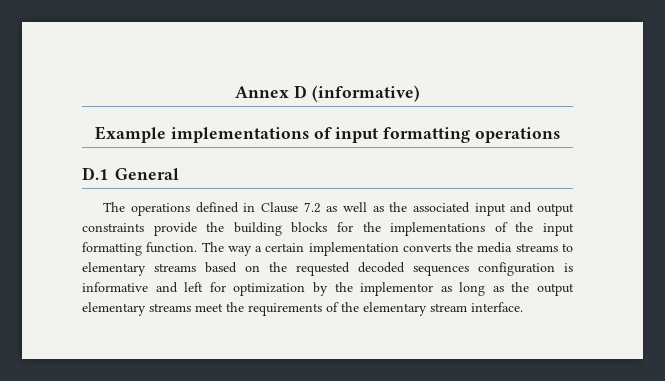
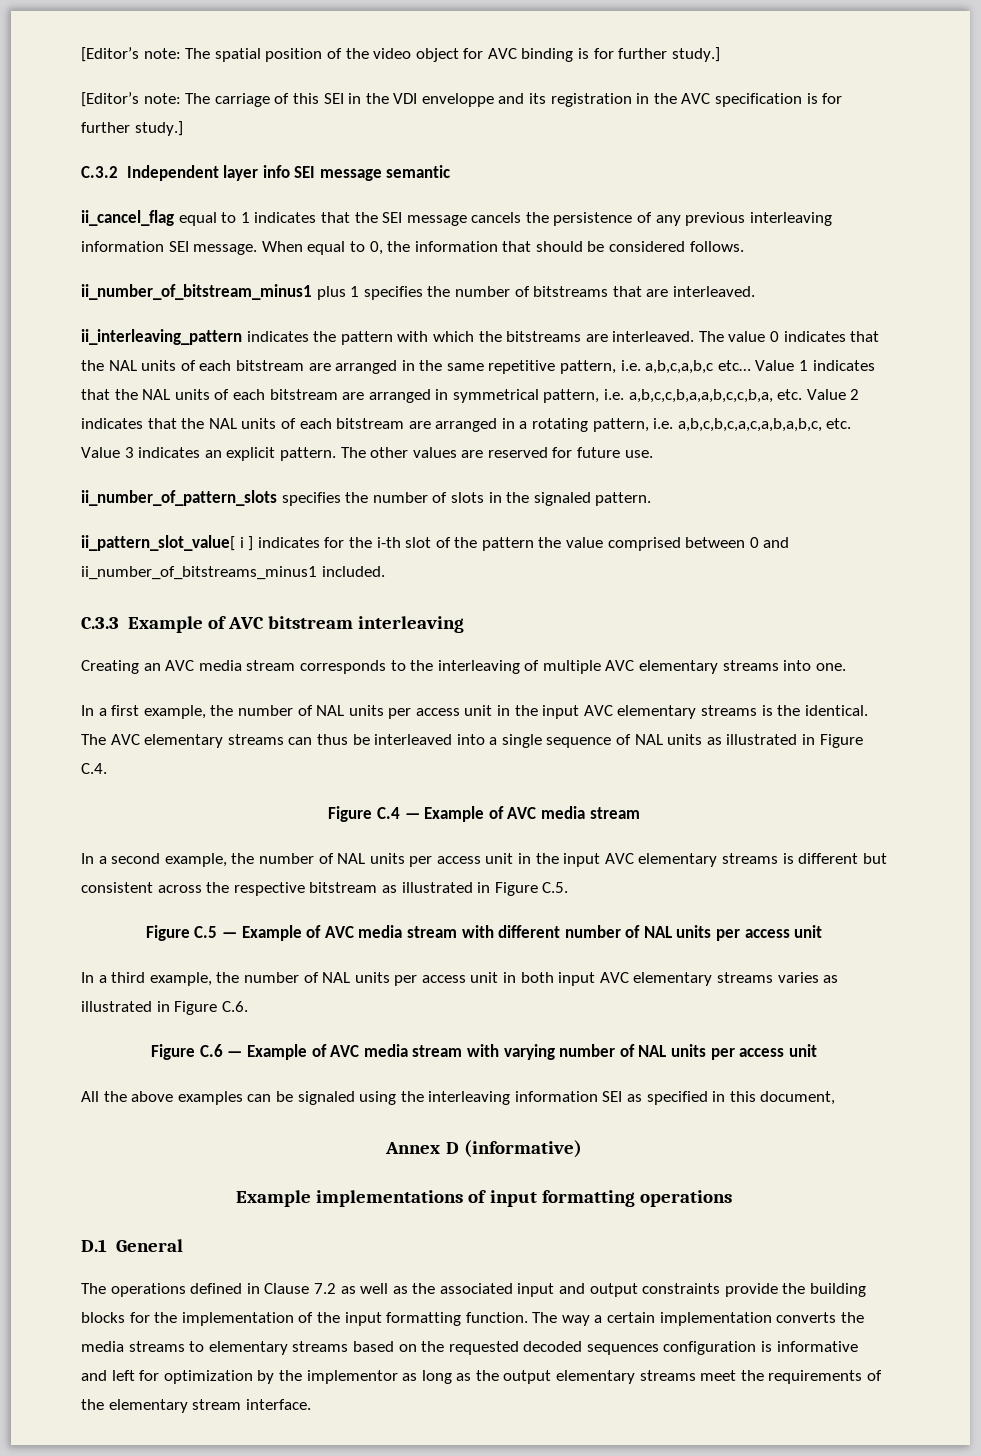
+ [Editor’s note: The spatial position of the video object for AVC binding is for further study.]
+ [Editor’s note: The carriage of this SEI in the VDI enveloppe and its registration in the AVC specification is for further study.]
+ C.3.2 Independent layer info SEI message semantic
+ ii_cancel_flag equal to 1 indicates that the SEI message cancels the persistence of any previous interleaving information SEI message. When equal to 0, the information that should be considered follows.
+ ii_number_of_bitstream_minus1 plus 1 specifies the number of bitstreams that are interleaved.
+ ii_interleaving_pattern indicates the pattern with which the bitstreams are interleaved. The value 0 indicates that the NAL units of each bitstream are arranged in the same repetitive pattern, i.e. a,b,c,a,b,c etc… Value 1 indicates that the NAL units of each bitstream are arranged in symmetrical pattern, i.e. a,b,c,c,b,a,a,b,c,c,b,a, etc. Value 2 indicates that the NAL units of each bitstream are arranged in a rotating pattern, i.e. a,b,c,b,c,a,c,a,b,a,b,c, etc. Value 3 indicates an explicit pattern. The other values are reserved for future use.
+ ii_number_of_pattern_slots specifies the number of slots in the signaled pattern.
+ ii_pattern_slot_value[ i ] indicates for the i-th slot of the pattern the value comprised between 0 and ii_number_of_bitstreams_minus1 included.
+ C.3.3 Example of AVC bitstream interleaving
+ Creating an AVC media stream corresponds to the interleaving of multiple AVC elementary streams into one.
+ In a first example, the number of NAL units per access unit in the input AVC elementary streams is the identical. The AVC elementary streams can thus be interleaved into a single sequence of NAL units as illustrated in Figure C.4.
+ Figure C.4 — Example of AVC media stream
+ In a second example, the number of NAL units per access unit in the input AVC elementary streams is different but consistent across the respective bitstream as illustrated in Figure C.5.
+ Figure C.5 — Example of AVC media stream with different number of NAL units per access unit
+ In a third example, the number of NAL units per access unit in both input AVC elementary streams varies as illustrated in Figure C.6.
+ Figure C.6 — Example of AVC media stream with varying number of NAL units per access unit
+ All the above examples can be signaled using the interleaving information SEI as specified in this document,
- The operations defined in Clause 7.2 as well as the associated input and output constraints provide the building blocks for the implementations of the input formatting function.
+ The operations defined in Clause 7.2 as well as the associated input and output constraints provide the building blocks for the implementation of the input formatting function.

